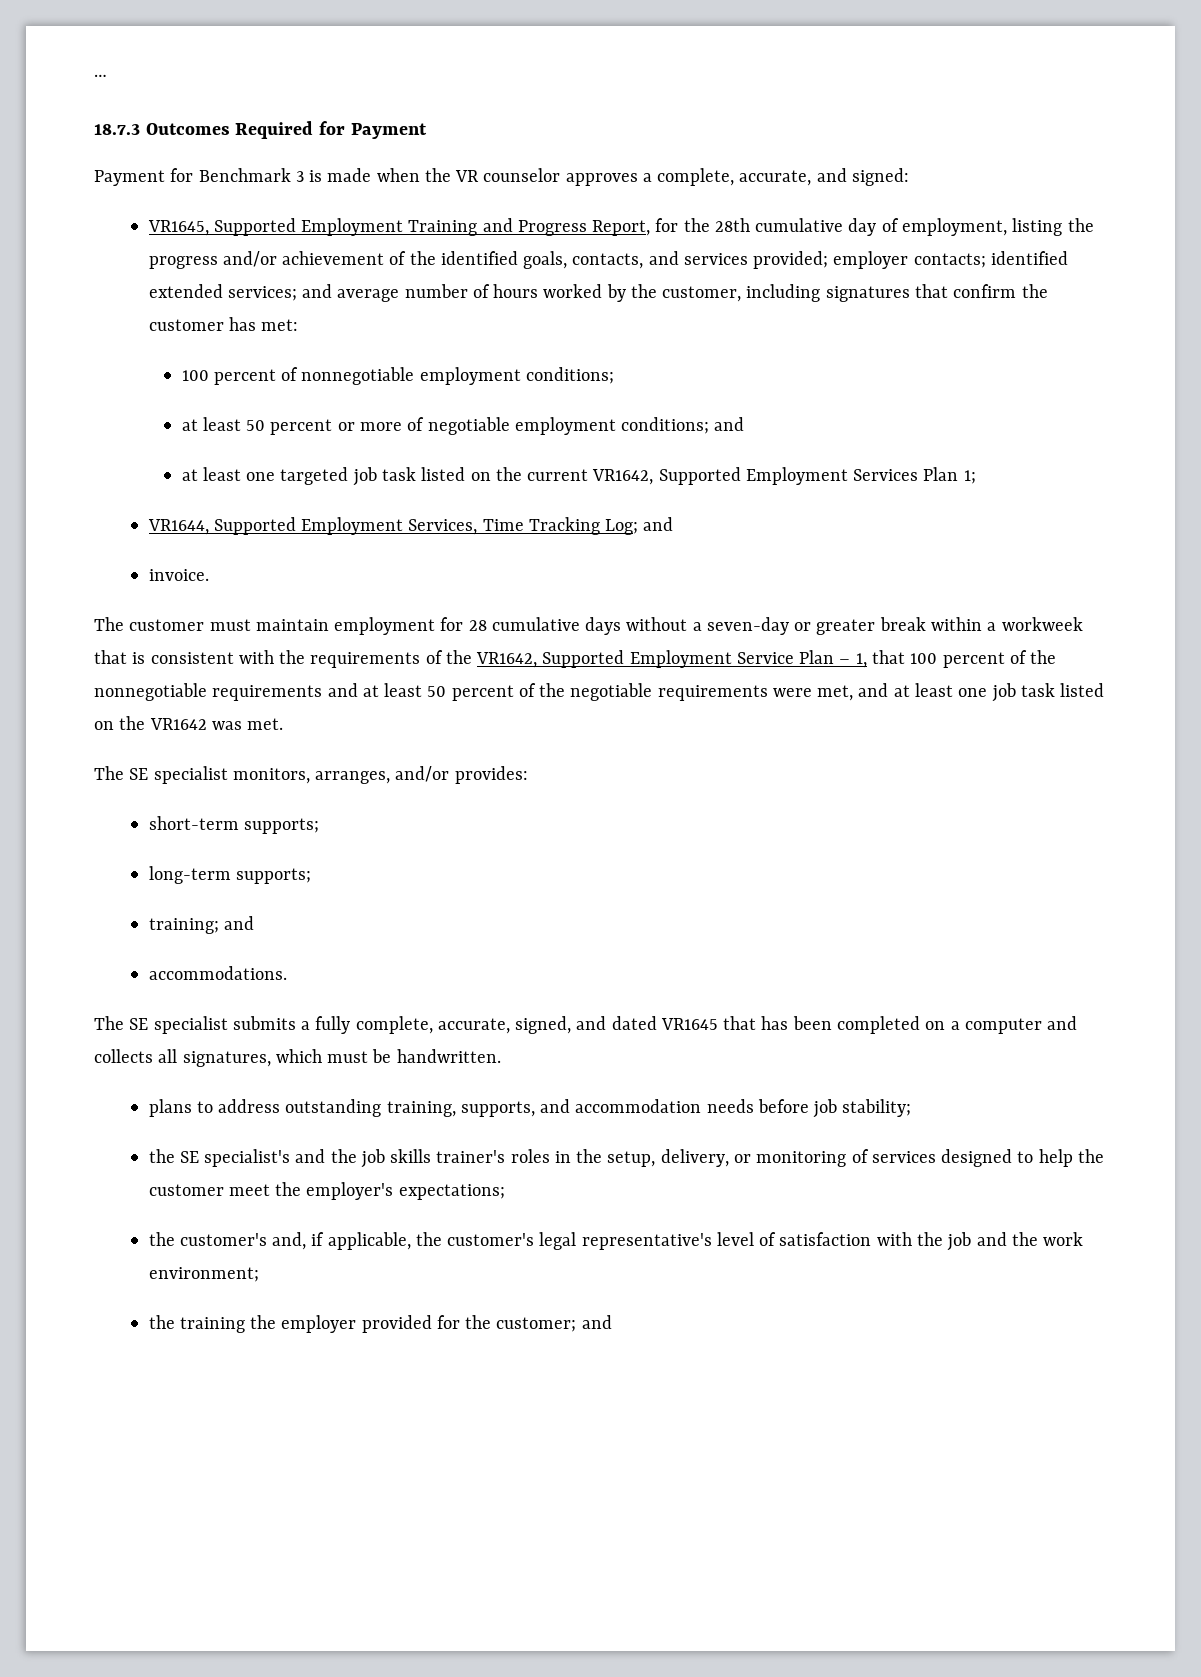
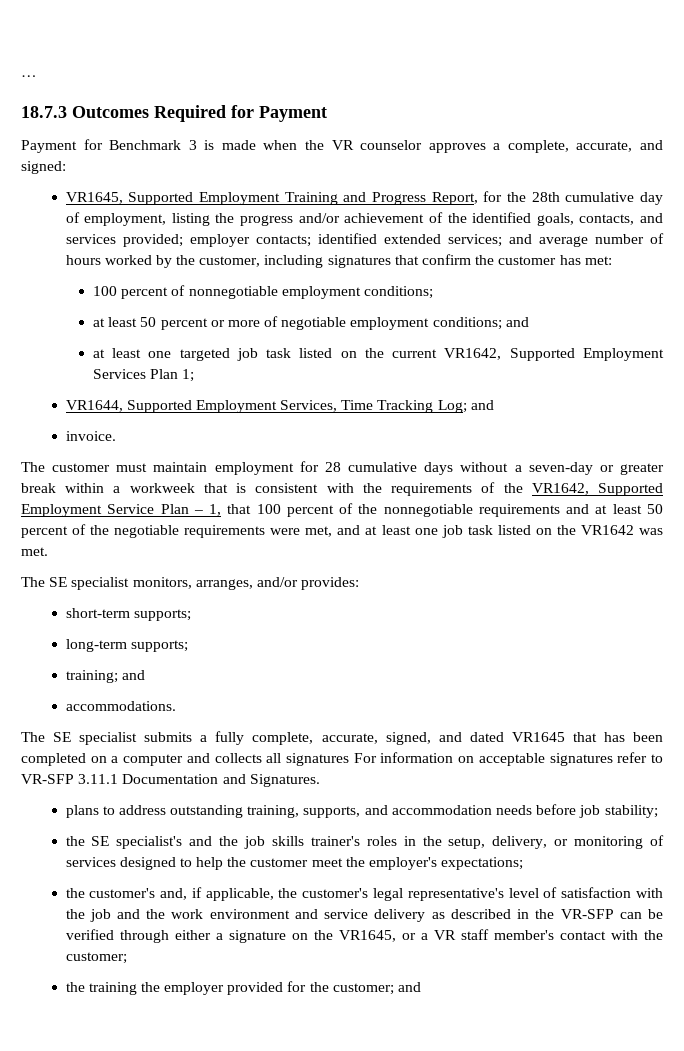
- The SE specialist submits a fully complete, accurate, signed, and dated VR1645 that has been completed on a computer and collects all signatures, which must be handwritten.
+ The SE specialist submits a fully complete, accurate, signed, and dated VR1645 that has been completed on a computer and collects all signatures For information on acceptable signatures refer to VR-SFP 3.11.1 Documentation and Signatures.
- the customer's and, if applicable, the customer's legal representative's level of satisfaction with the job and the work environment;
+ the customer's and, if applicable, the customer's legal representative's level of satisfaction with the job and the work environment and service delivery as described in the VR-SFP can be verified through either a signature on the VR1645, or a VR staff member's contact with the customer;

